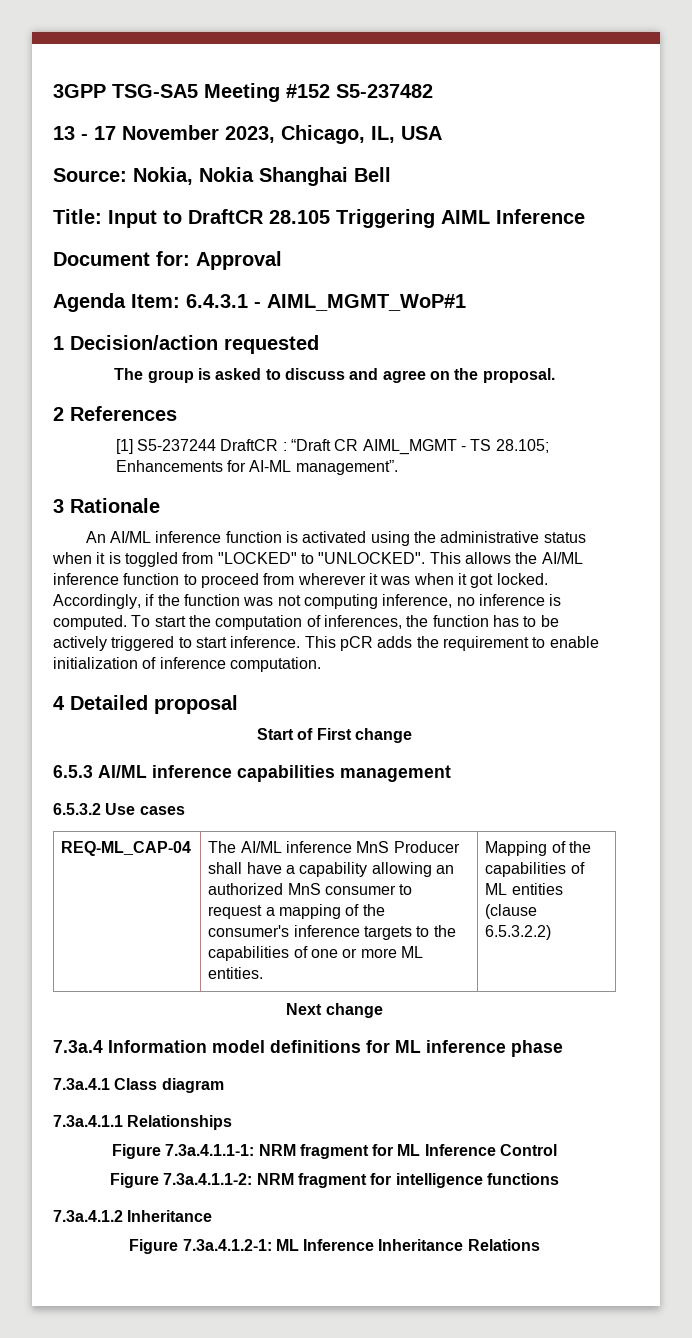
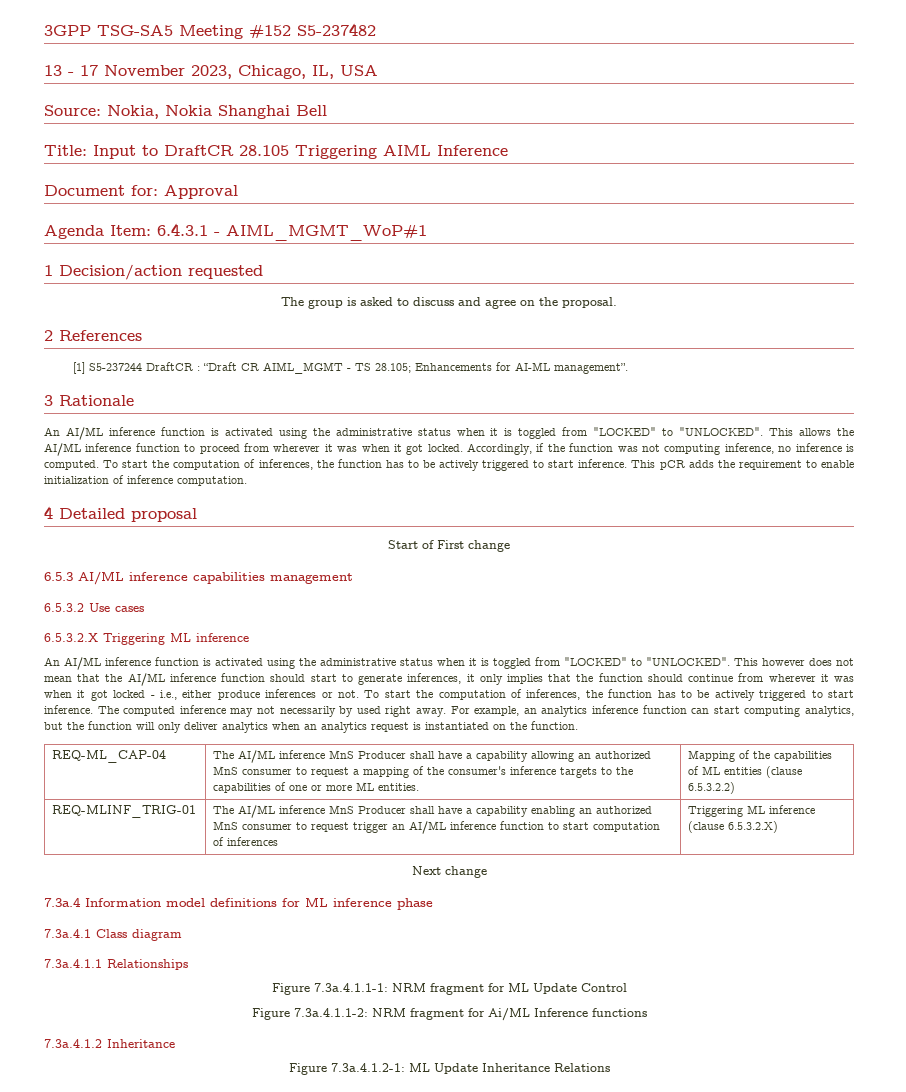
+ 6.5.3.2.X Triggering ML inference
+ An AI/ML inference function is activated using the administrative status when it is toggled from "LOCKED" to "UNLOCKED". This however does not mean that the AI/ML inference function should start to generate inferences, it only implies that the function should continue from wherever it was when it got locked - i.e., either produce inferences or not. To start the computation of inferences, the function has to be actively triggered to start inference. The computed inference may not necessarily by used right away. For example, an analytics inference function can start computing analytics, but the function will only deliver analytics when an analytics request is instantiated on the function.
+ REQ-MLINF_TRIG-01 | The AI/ML inference MnS Producer shall have a capability enabling an authorized MnS consumer to request trigger an AI/ML inference function to start computation of inferences | Triggering ML inference (clause 6.5.3.2.X)
- Figure 7.3a.4.1.1-1: NRM fragment for ML Inference Control
+ Figure 7.3a.4.1.1-1: NRM fragment for ML Update Control
- Figure 7.3a.4.1.1-2: NRM fragment for intelligence functions
+ Figure 7.3a.4.1.1-2: NRM fragment for Ai/ML Inference functions
- Figure 7.3a.4.1.2-1: ML Inference Inheritance Relations
+ Figure 7.3a.4.1.2-1: ML Update Inheritance Relations

